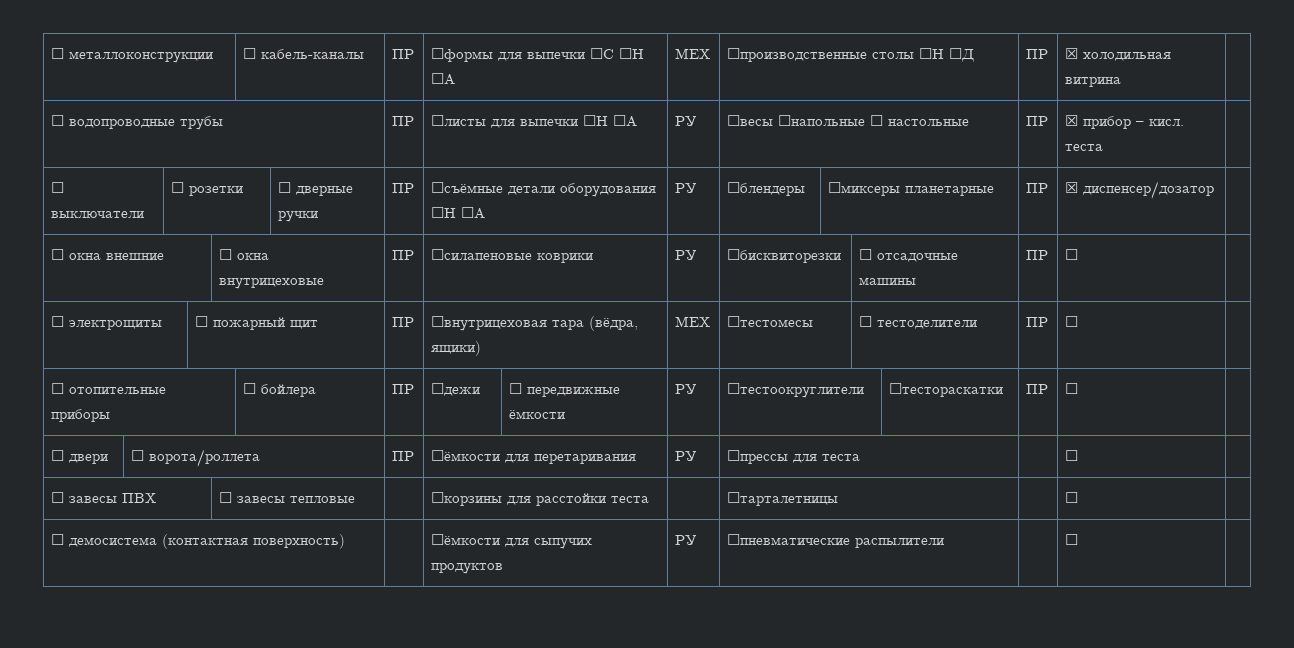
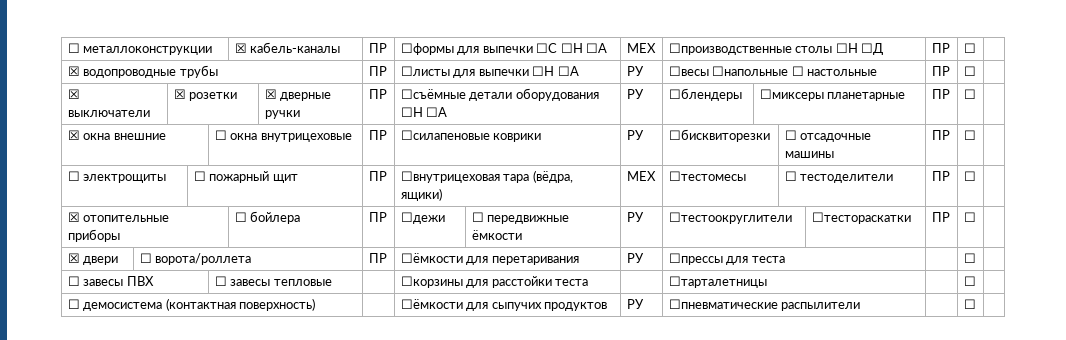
- ☐ металлоконструкции | ☐ кабель-каналы | ПР | ☐формы для выпечки ☐С ☐Н ☐А | МЕХ | ☐производственные столы ☐Н ☐Д | ПР | ☒ холодильная витрина |
- ☐ водопроводные трубы | ПР | ☐листы для выпечки ☐Н ☐А | РУ | ☐весы ☐напольные ☐ настольные | ПР | ☒ прибор – кисл. теста |
- ☐ выключатели | ☐ розетки | ☐ дверные ручки | ПР | ☐съёмные детали оборудования ☐Н ☐А | РУ | ☐блендеры | ☐миксеры планетарные | ПР | ☒ диспенсер/дозатор |
- ☐ окна внешние | ☐ окна внутрицеховые | ПР | ☐силапеновые коврики | РУ | ☐бисквиторезки | ☐ отсадочные машины | ПР | ☐ |
+ ☐ металлоконструкции | ☒ кабель-каналы | ПР | ☐формы для выпечки ☐С ☐Н ☐А | МЕХ | ☐производственные столы ☐Н ☐Д | ПР | ☐ |
+ ☒ водопроводные трубы | ПР | ☐листы для выпечки ☐Н ☐А | РУ | ☐весы ☐напольные ☐ настольные | ПР | ☐ |
+ ☒ выключатели | ☒ розетки | ☒ дверные ручки | ПР | ☐съёмные детали оборудования ☐Н ☐А | РУ | ☐блендеры | ☐миксеры планетарные | ПР | ☐ |
+ ☒ окна внешние | ☐ окна внутрицеховые | ПР | ☐силапеновые коврики | РУ | ☐бисквиторезки | ☐ отсадочные машины | ПР | ☐ |
- ☐ отопительные приборы | ☐ бойлера | ПР | ☐дежи | ☐ передвижные ёмкости | РУ | ☐тестоокруглители | ☐тестораскатки | ПР | ☐ |
+ ☒ отопительные приборы | ☐ бойлера | ПР | ☐дежи | ☐ передвижные ёмкости | РУ | ☐тестоокруглители | ☐тестораскатки | ПР | ☐ |
- ☐ двери | ☐ ворота/роллета | ПР | ☐ёмкости для перетаривания | РУ | ☐прессы для теста | | ☐ |
+ ☒ двери | ☐ ворота/роллета | ПР | ☐ёмкости для перетаривания | РУ | ☐прессы для теста | | ☐ |

